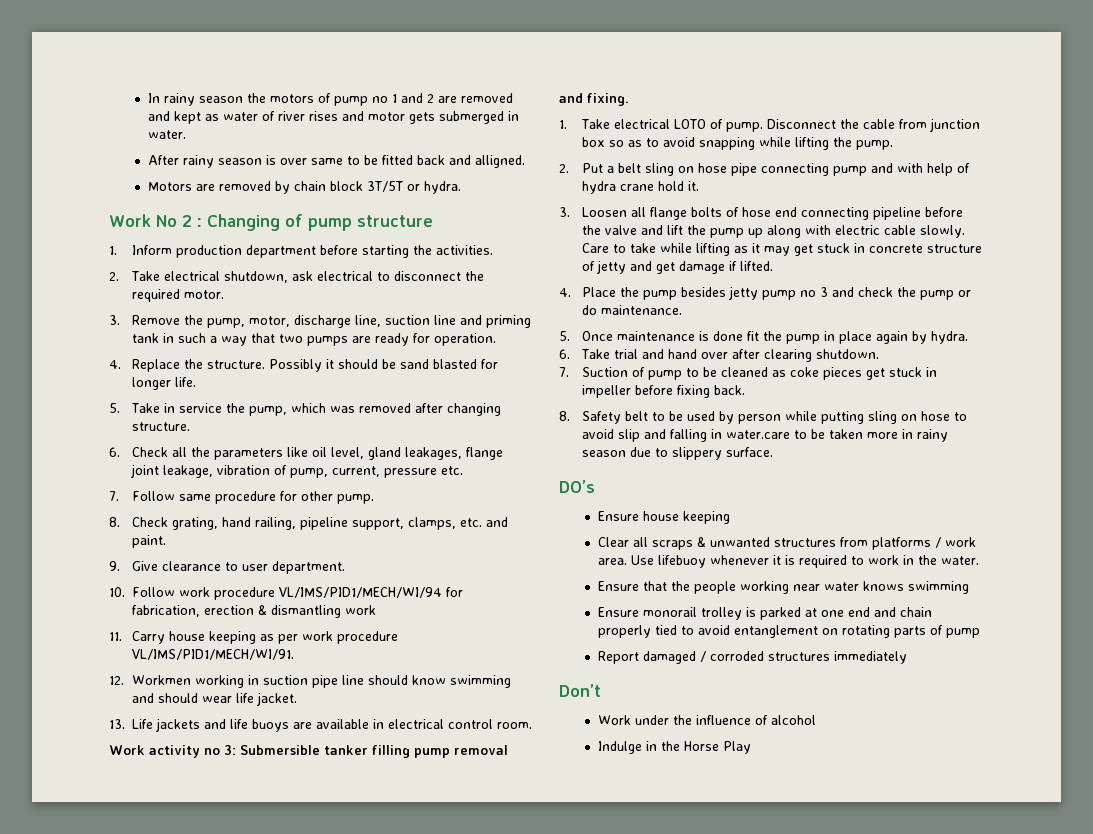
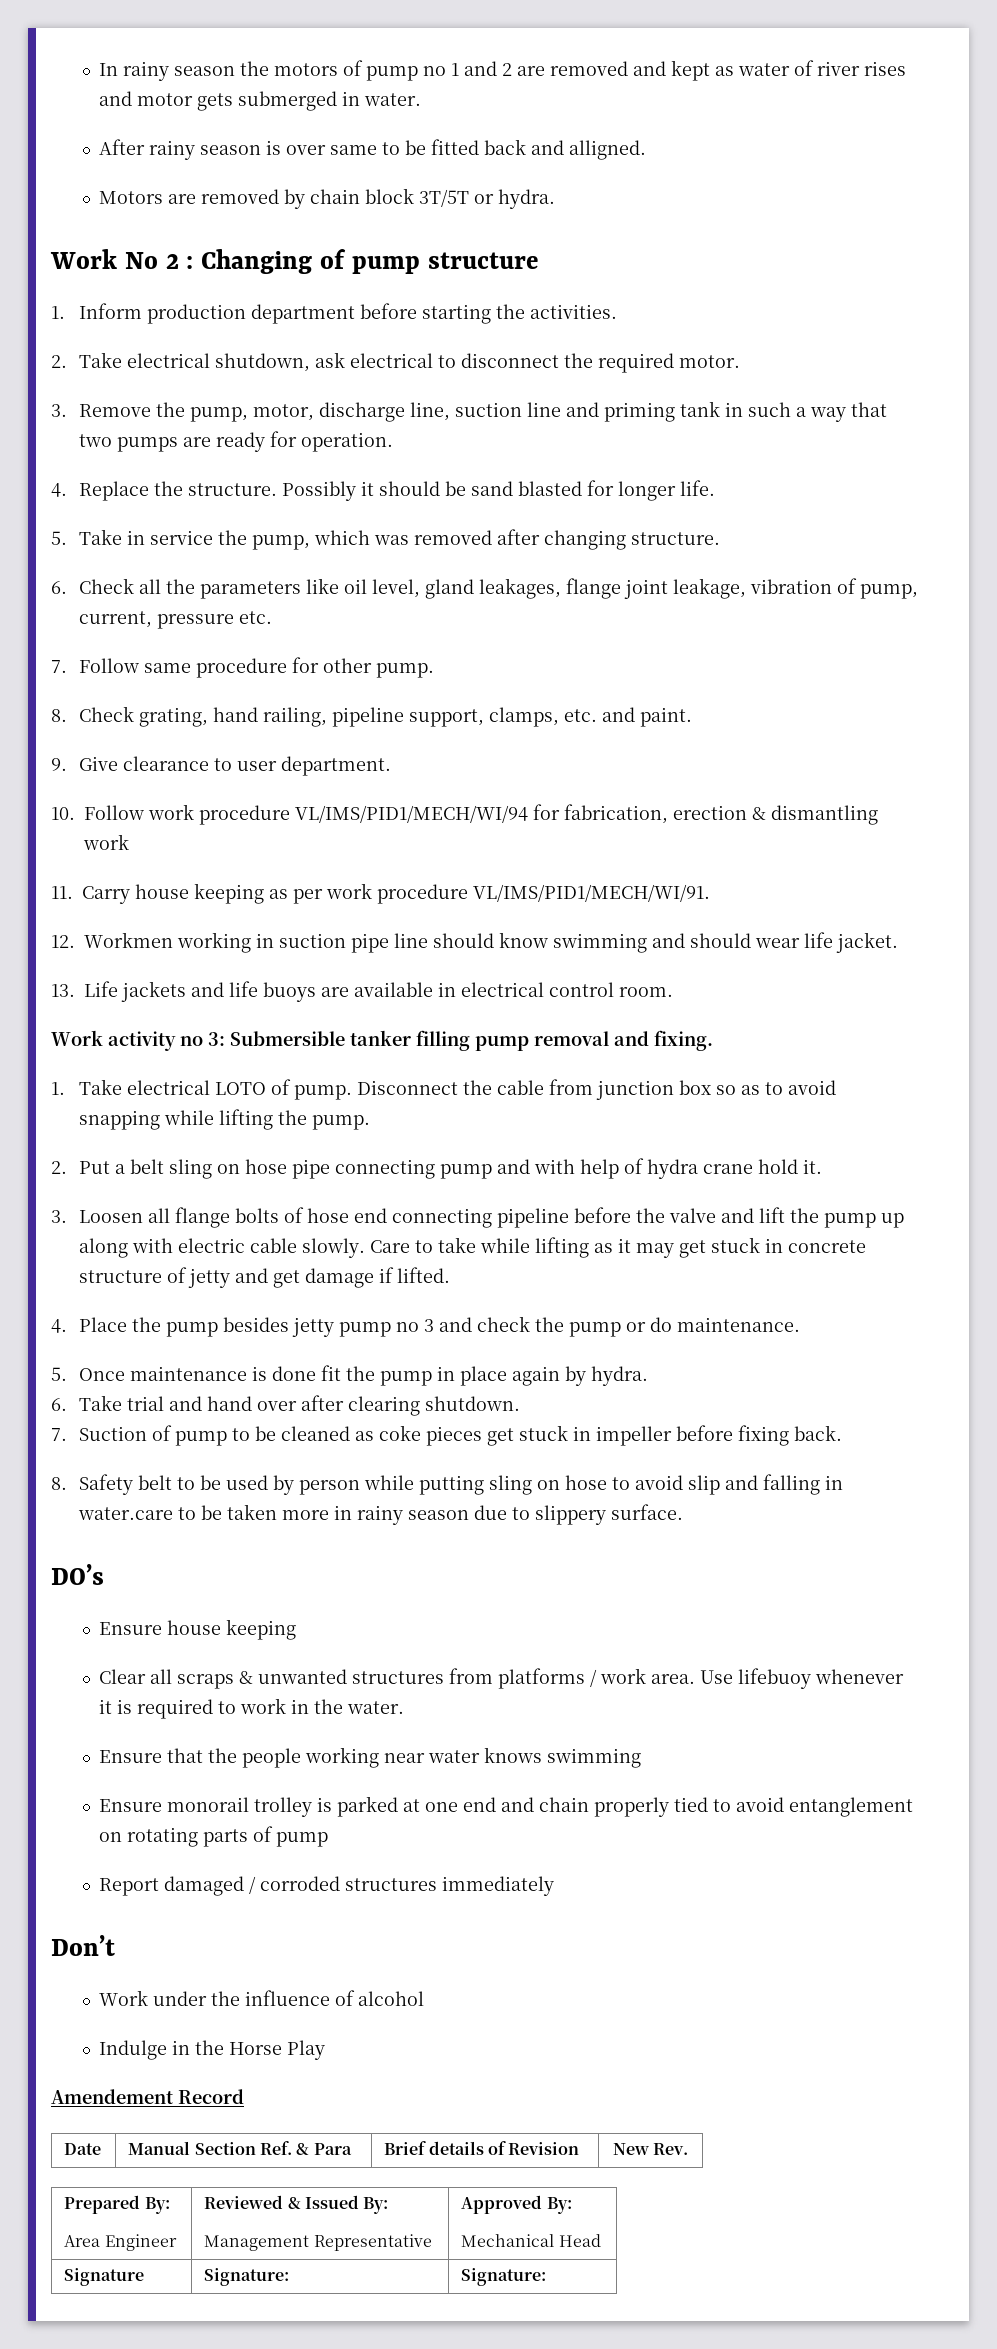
+ Amendement Record
+ Date | Manual Section Ref. & Para | Brief details of Revision | New Rev.
+ Prepared By:
+ Area Engineer | Reviewed & Issued By:
+ Management Representative | Approved By:
+ Mechanical Head
+ Signature | Signature: | Signature:

